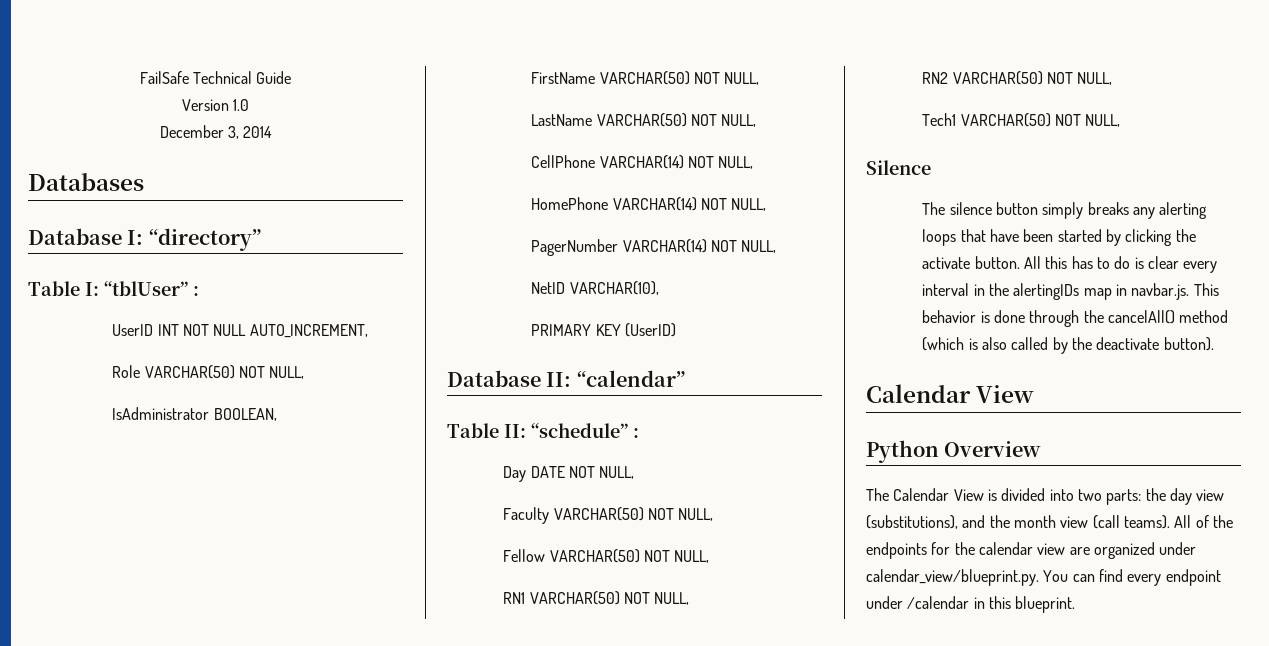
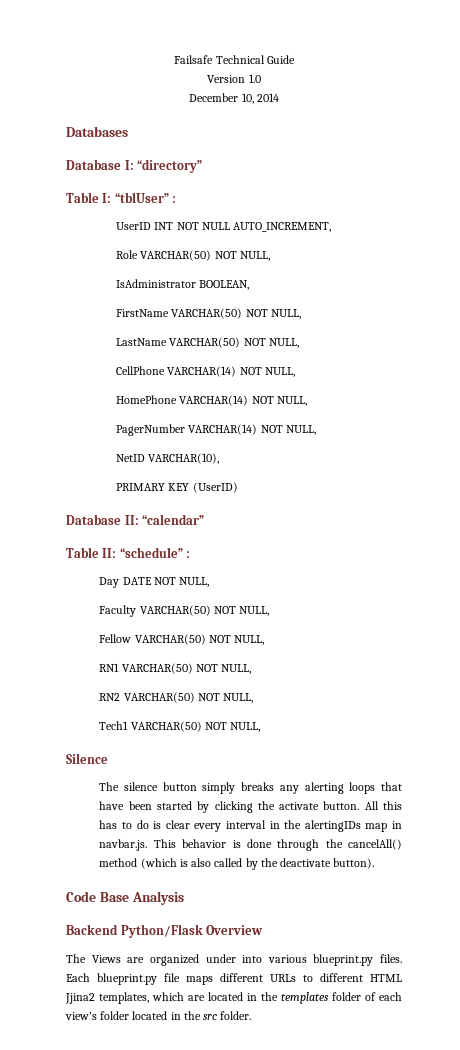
- FailSafe Technical Guide
+ Failsafe Technical Guide
- December 3, 2014
+ December 10, 2014
  All this has to do is clear every interval in the alertingIDs map in navbar.js. This behavior is done through the cancelAll() method (which is also called by the deactivate button).
- Calendar View
- Python Overview
- The Calendar View is divided into two parts: the day view (substitutions), and the month view (call teams). All of the endpoints for the calendar view are organized under calendar_view/blueprint.py. You can find every endpoint under /calendar in this blueprint.
+ Code Base Analysis
+ Backend Python/Flask Overview
+ The Views are organized under into various blueprint.py files. Each blueprint.py file maps different URLs to different HTML Jjina2 templates, which are located in the templates folder of each view’s folder located in the src folder.

